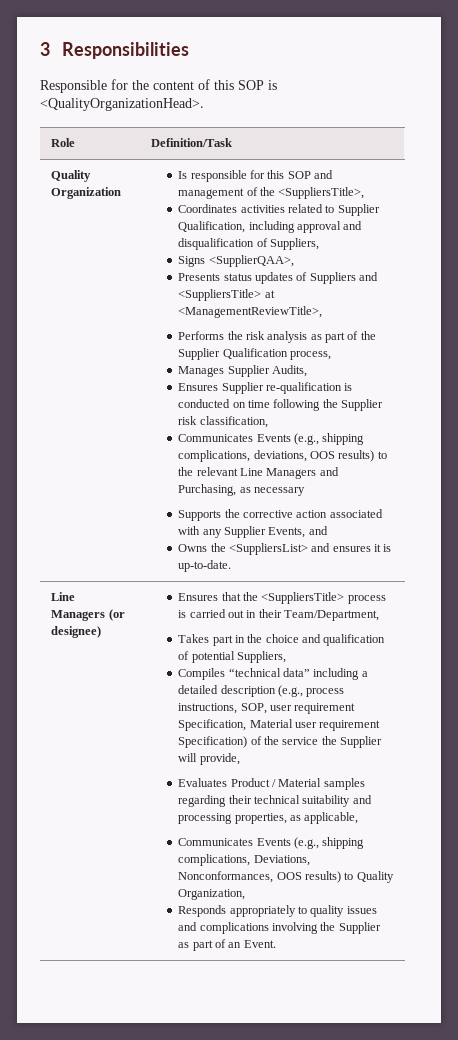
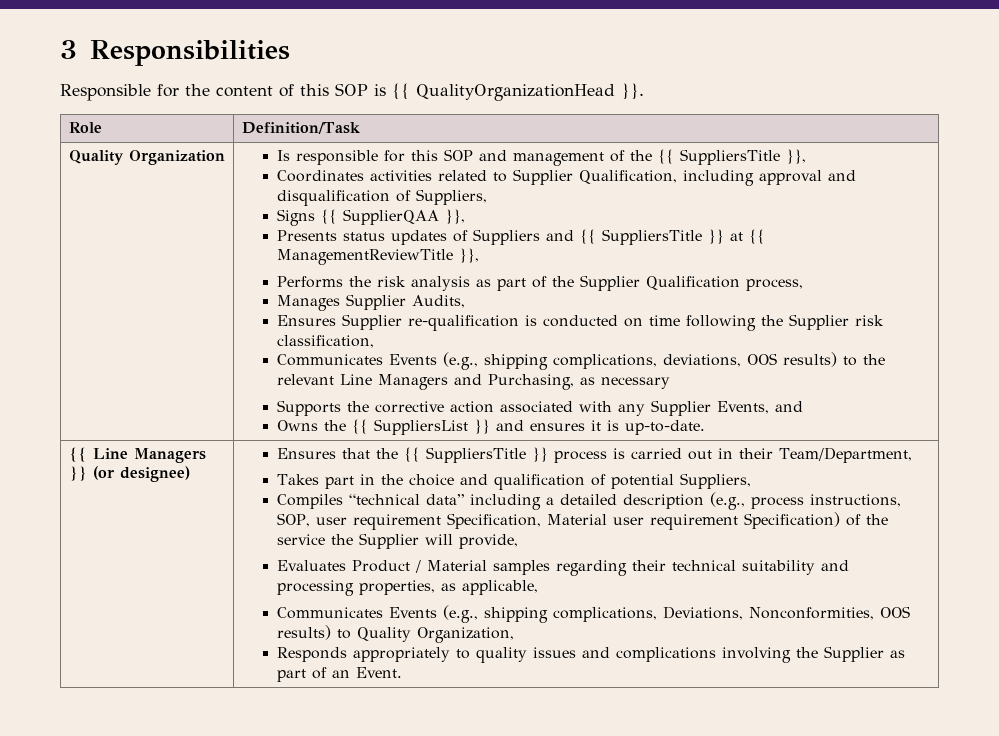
- Responsible for the content of this SOP is <QualityOrganizationHead>.
+ Responsible for the content of this SOP is {{ QualityOrganizationHead }}.
- Is responsible for this SOP and management of the <SuppliersTitle>,
+ Is responsible for this SOP and management of the {{ SuppliersTitle }},
- Signs <SupplierQAA>,
+ Signs {{ SupplierQAA }},
- Presents status updates of Suppliers and <SuppliersTitle> at <ManagementReviewTitle>,
+ Presents status updates of Suppliers and {{ SuppliersTitle }} at {{ ManagementReviewTitle }},
- Owns the <SuppliersList> and ensures it is up-to-date.
+ Owns the {{ SuppliersList }} and ensures it is up-to-date.
- Line Managers (or designee)
+ {{ Line Managers }} (or designee)
- Ensures that the <SuppliersTitle> process is carried out in their Team/Department,
+ Ensures that the {{ SuppliersTitle }} process is carried out in their Team/Department,
- Communicates Events (e.g., shipping complications, Deviations, Nonconformances, OOS results) to Quality Organization,
+ Communicates Events (e.g., shipping complications, Deviations, Nonconformities, OOS results) to Quality Organization,

